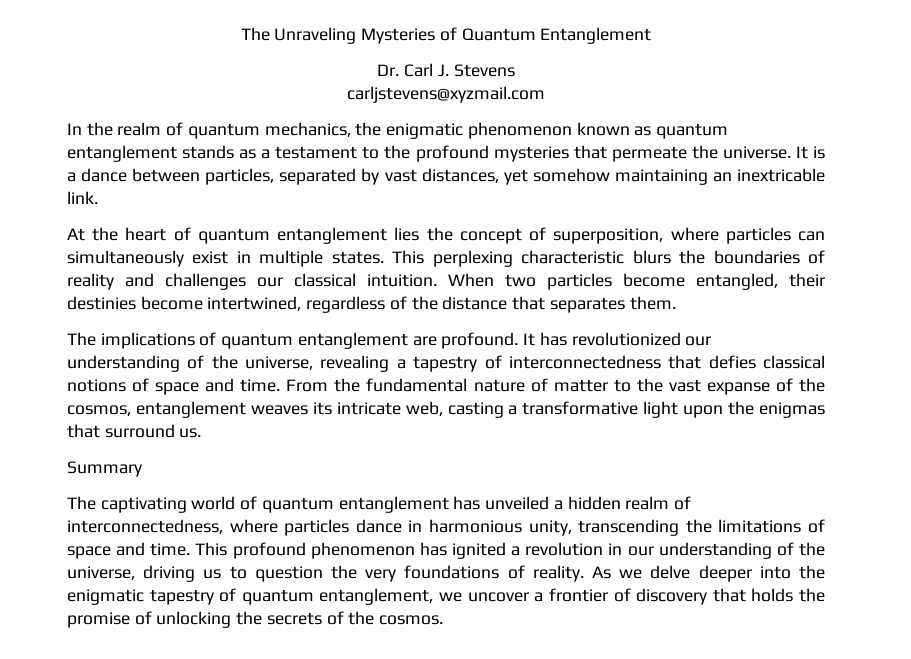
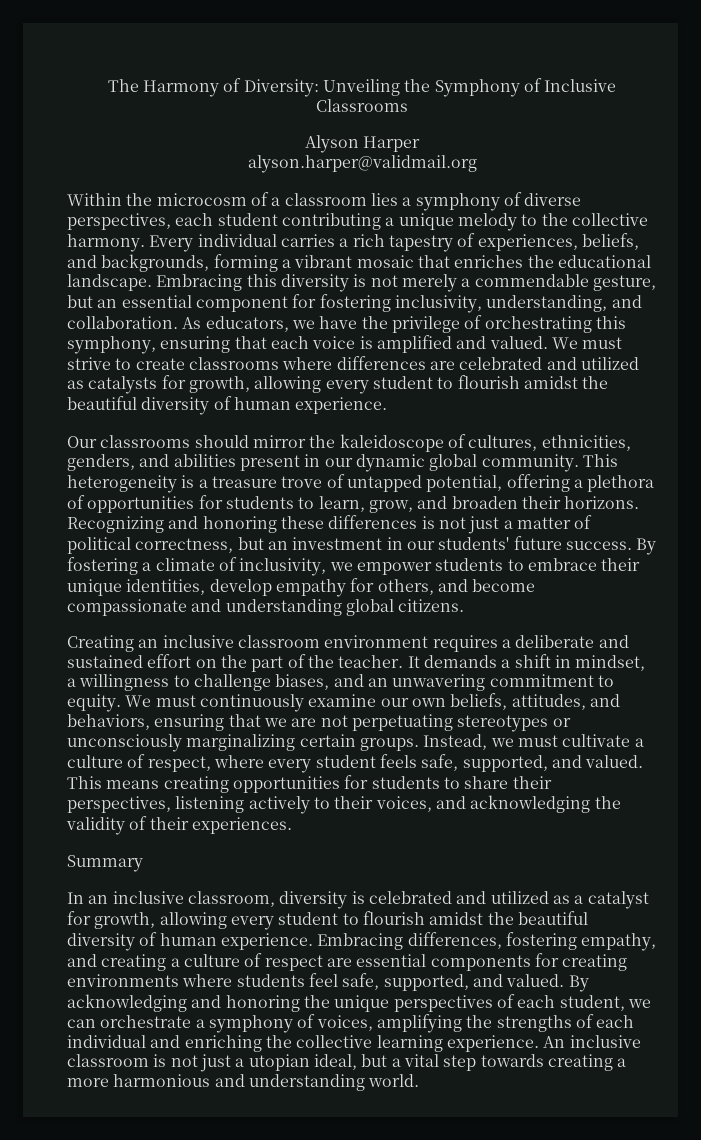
- The Unraveling Mysteries of Quantum Entanglement
- Dr. Carl J. Stevens
- carljstevens@xyzmail.com
- In the realm of quantum mechanics, the enigmatic phenomenon known as quantum entanglement stands as a testament to the profound mysteries that permeate the universe. It is a dance between particles, separated by vast distances, yet somehow maintaining an inextricable link.
- At the heart of quantum entanglement lies the concept of superposition, where particles can simultaneously exist in multiple states. This perplexing characteristic blurs the boundaries of reality and challenges our classical intuition. When two particles become entangled, their destinies become intertwined, regardless of the distance that separates them.
- The implications of quantum entanglement are profound. It has revolutionized our understanding of the universe, revealing a tapestry of interconnectedness that defies classical notions of space and time. From the fundamental nature of matter to the vast expanse of the cosmos, entanglement weaves its intricate web, casting a transformative light upon the enigmas that surround us.
+ The Harmony of Diversity: Unveiling the Symphony of Inclusive Classrooms
+ Alyson Harper
+ alyson.harper@validmail.org
+ Within the microcosm of a classroom lies a symphony of diverse perspectives, each student contributing a unique melody to the collective harmony. Every individual carries a rich tapestry of experiences, beliefs, and backgrounds, forming a vibrant mosaic that enriches the educational landscape. Embracing this diversity is not merely a commendable gesture, but an essential component for fostering inclusivity, understanding, and collaboration. As educators, we have the privilege of orchestrating this symphony, ensuring that each voice is amplified and valued. We must strive to create classrooms where differences are celebrated and utilized as catalysts for growth, allowing every student to flourish amidst the beautiful diversity of human experience.
+ Our classrooms should mirror the kaleidoscope of cultures, ethnicities, genders, and abilities present in our dynamic global community. This heterogeneity is a treasure trove of untapped potential, offering a plethora of opportunities for students to learn, grow, and broaden their horizons. Recognizing and honoring these differences is not just a matter of political correctness, but an investment in our students' future success. By fostering a climate of inclusivity, we empower students to embrace their unique identities, develop empathy for others, and become compassionate and understanding global citizens.
+ Creating an inclusive classroom environment requires a deliberate and sustained effort on the part of the teacher. It demands a shift in mindset, a willingness to challenge biases, and an unwavering commitment to equity. We must continuously examine our own beliefs, attitudes, and behaviors, ensuring that we are not perpetuating stereotypes or unconsciously marginalizing certain groups. Instead, we must cultivate a culture of respect, where every student feels safe, supported, and valued. This means creating opportunities for students to share their perspectives, listening actively to their voices, and acknowledging the validity of their experiences.
  Summary
- The captivating world of quantum entanglement has unveiled a hidden realm of interconnectedness, where particles dance in harmonious unity, transcending the limitations of space and time. This profound phenomenon has ignited a revolution in our understanding of the universe, driving us to question the very foundations of reality. As we delve deeper into the enigmatic tapestry of quantum entanglement, we uncover a frontier of discovery that holds the promise of unlocking the secrets of the cosmos.
+ In an inclusive classroom, diversity is celebrated and utilized as a catalyst for growth, allowing every student to flourish amidst the beautiful diversity of human experience. Embracing differences, fostering empathy, and creating a culture of respect are essential components for creating environments where students feel safe, supported, and valued. By acknowledging and honoring the unique perspectives of each student, we can orchestrate a symphony of voices, amplifying the strengths of each individual and enriching the collective learning experience. An inclusive classroom is not just a utopian ideal, but a vital step towards creating a more harmonious and understanding world.

